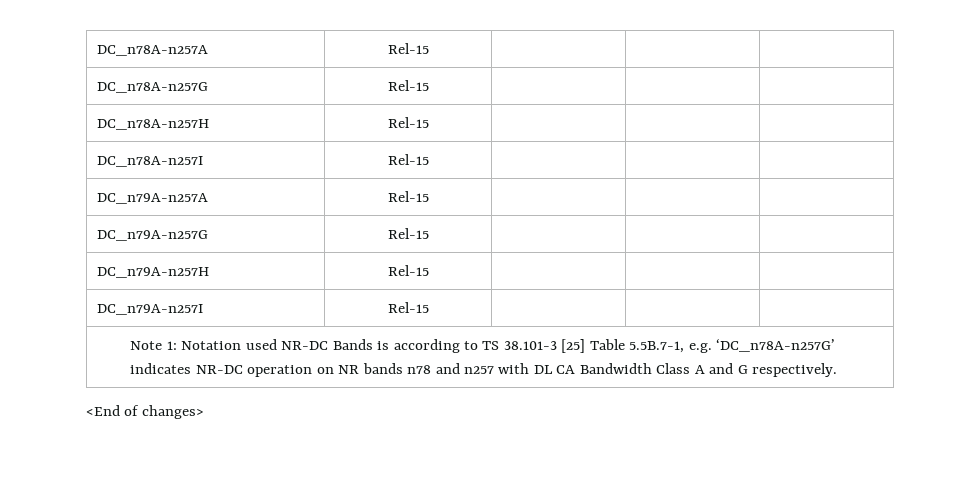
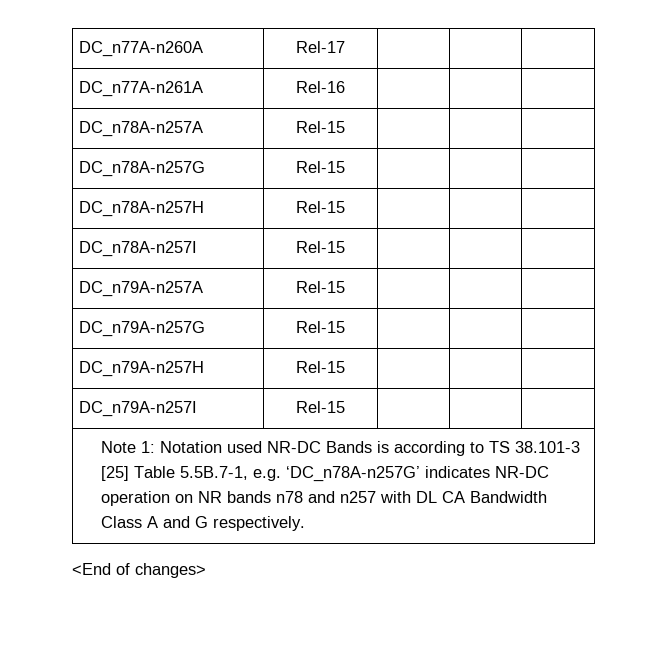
+ DC_n77A-n260A | Rel-17 | | |
+ DC_n77A-n261A | Rel-16 | | |

